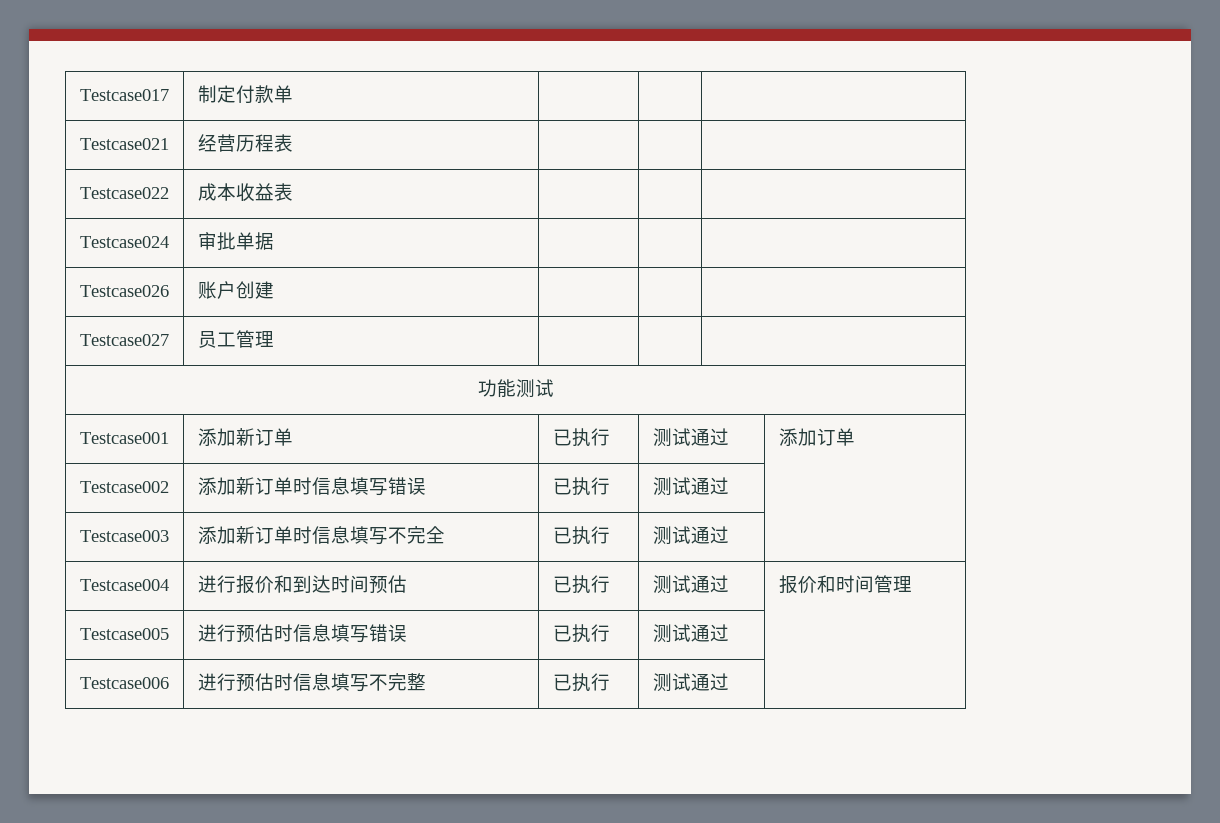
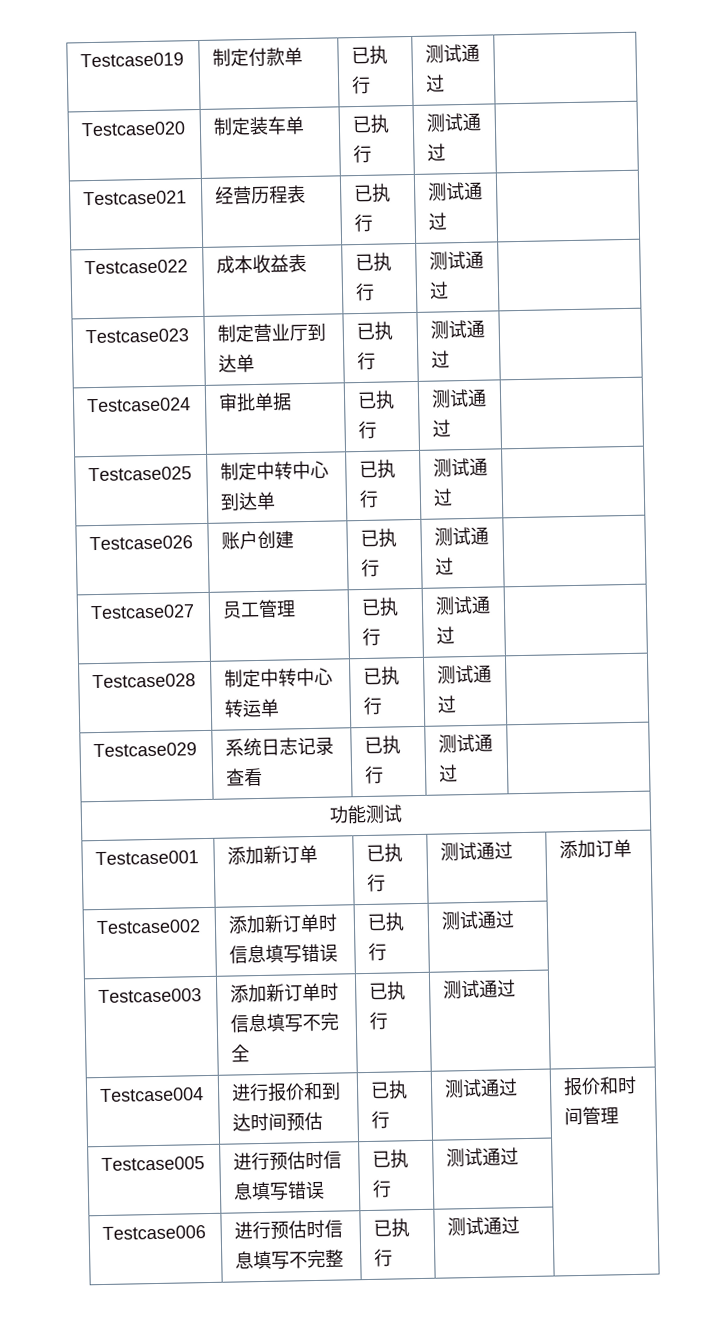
- Testcase017 | 制定付款单 | | |
+ Testcase019 | 制定付款单 | 已执行 | 测试通过 |
+ Testcase020 | 制定装车单 | 已执行 | 测试通过 |
- Testcase021 | 经营历程表 | | |
+ Testcase021 | 经营历程表 | 已执行 | 测试通过 |
- Testcase022 | 成本收益表 | | |
- Testcase024 | 审批单据 | | |
+ Testcase022 | 成本收益表 | 已执行 | 测试通过 |
+ Testcase023 | 制定营业厅到达单 | 已执行 | 测试通过 |
+ Testcase024 | 审批单据 | 已执行 | 测试通过 |
+ Testcase025 | 制定中转中心到达单 | 已执行 | 测试通过 |
- Testcase026 | 账户创建 | | |
+ Testcase026 | 账户创建 | 已执行 | 测试通过 |
- Testcase027 | 员工管理 | | |
+ Testcase027 | 员工管理 | 已执行 | 测试通过 |
+ Testcase028 | 制定中转中心转运单 | 已执行 | 测试通过 |
+ Testcase029 | 系统日志记录查看 | 已执行 | 测试通过 |

